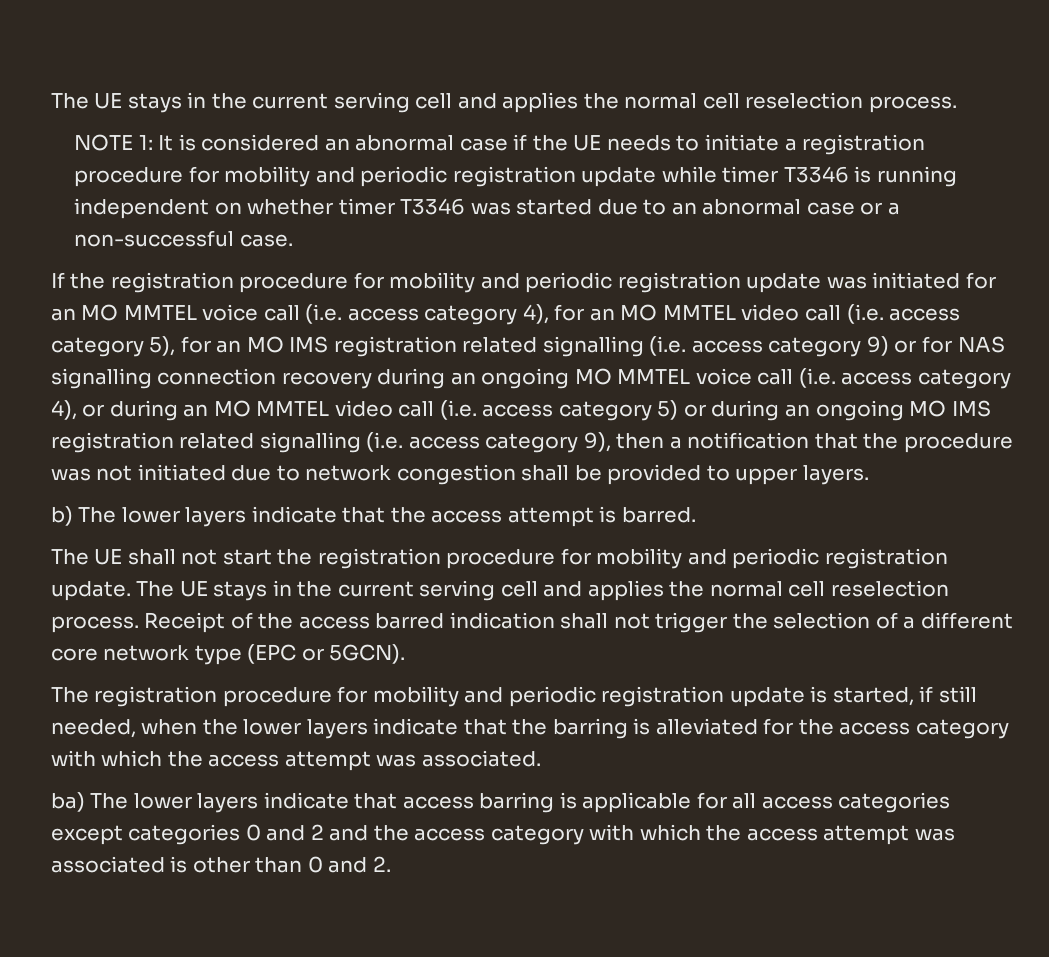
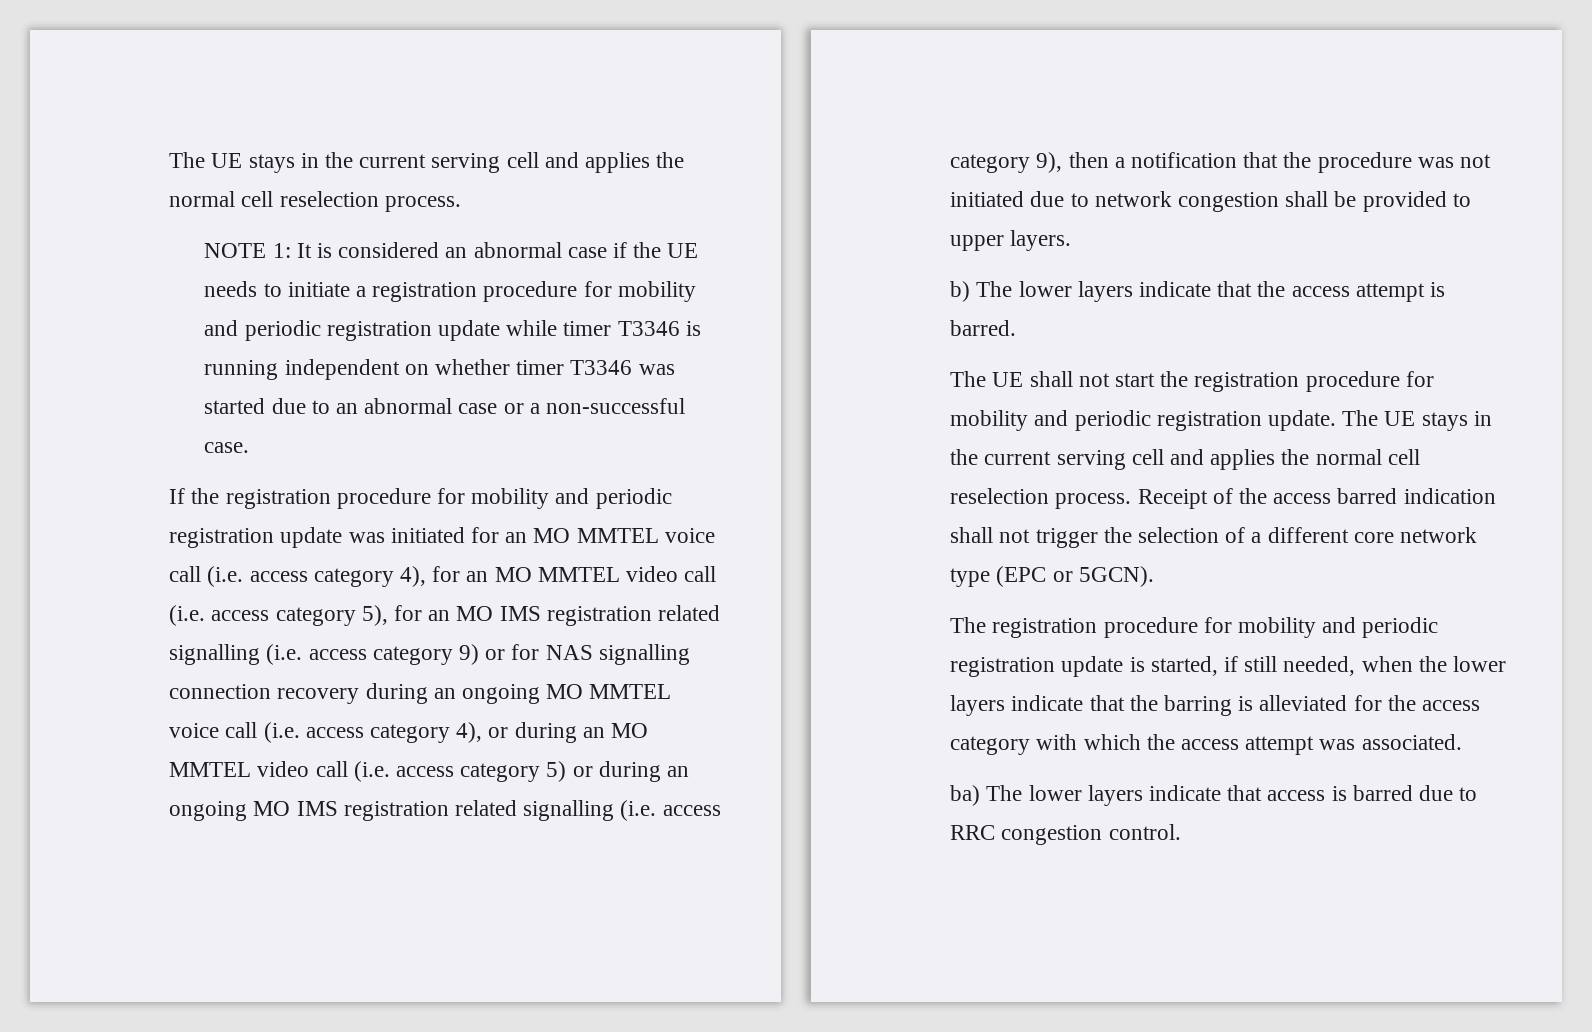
- ba) The lower layers indicate that access barring is applicable for all access categories except categories 0 and 2 and the access category with which the access attempt was associated is other than 0 and 2.
+ ba) The lower layers indicate that access is barred due to RRC congestion control.

